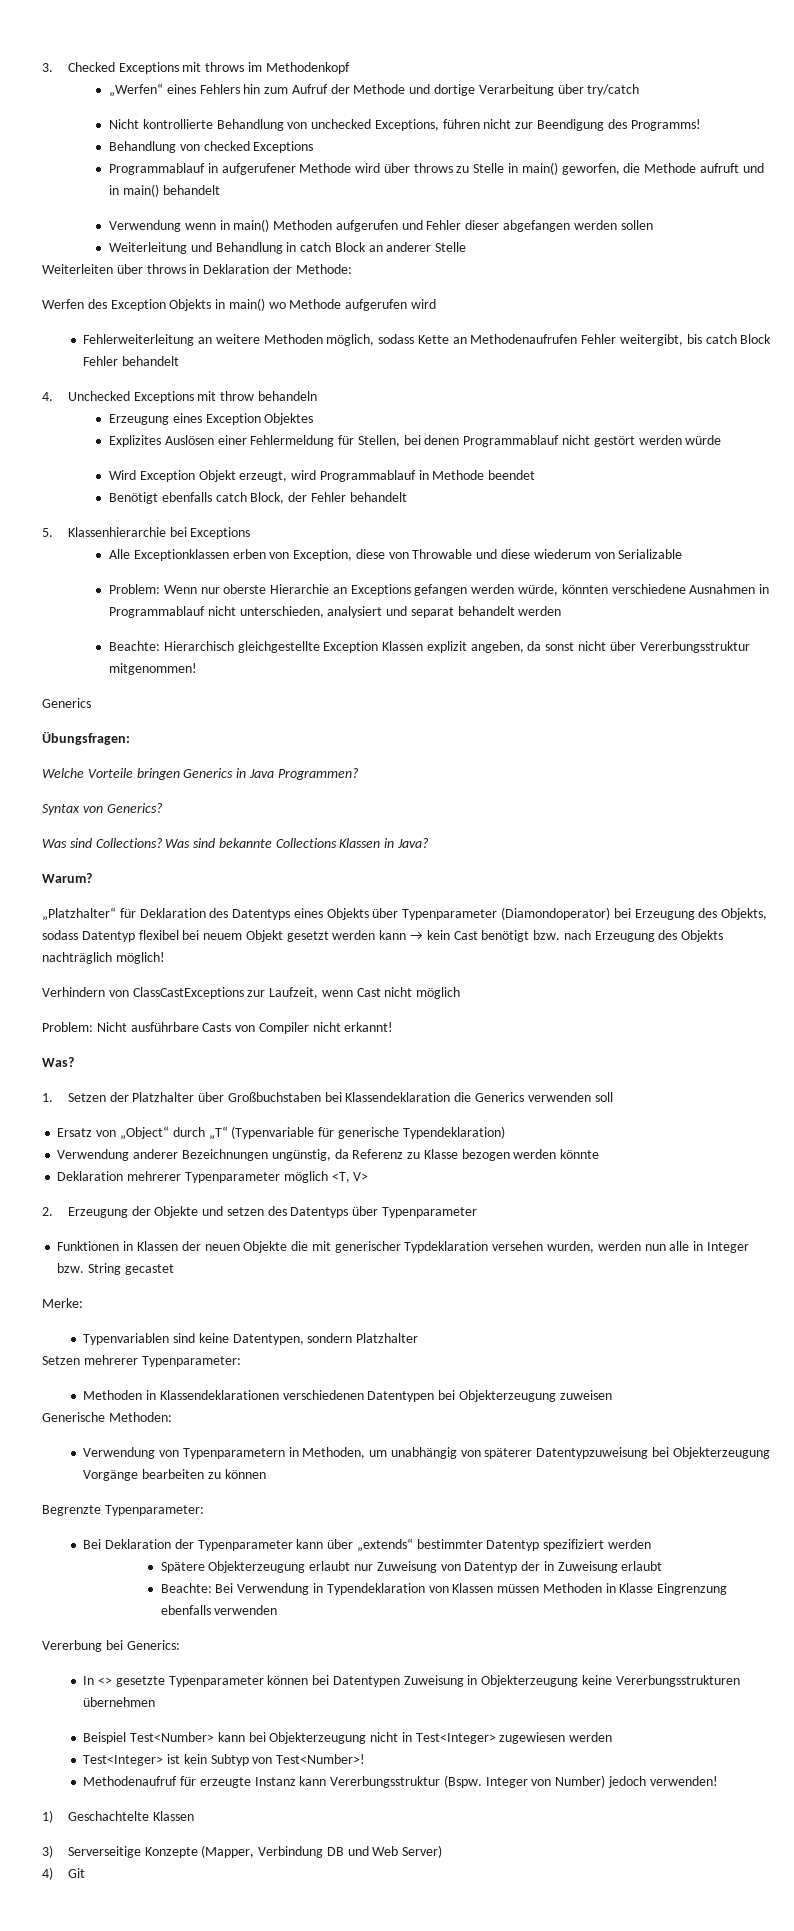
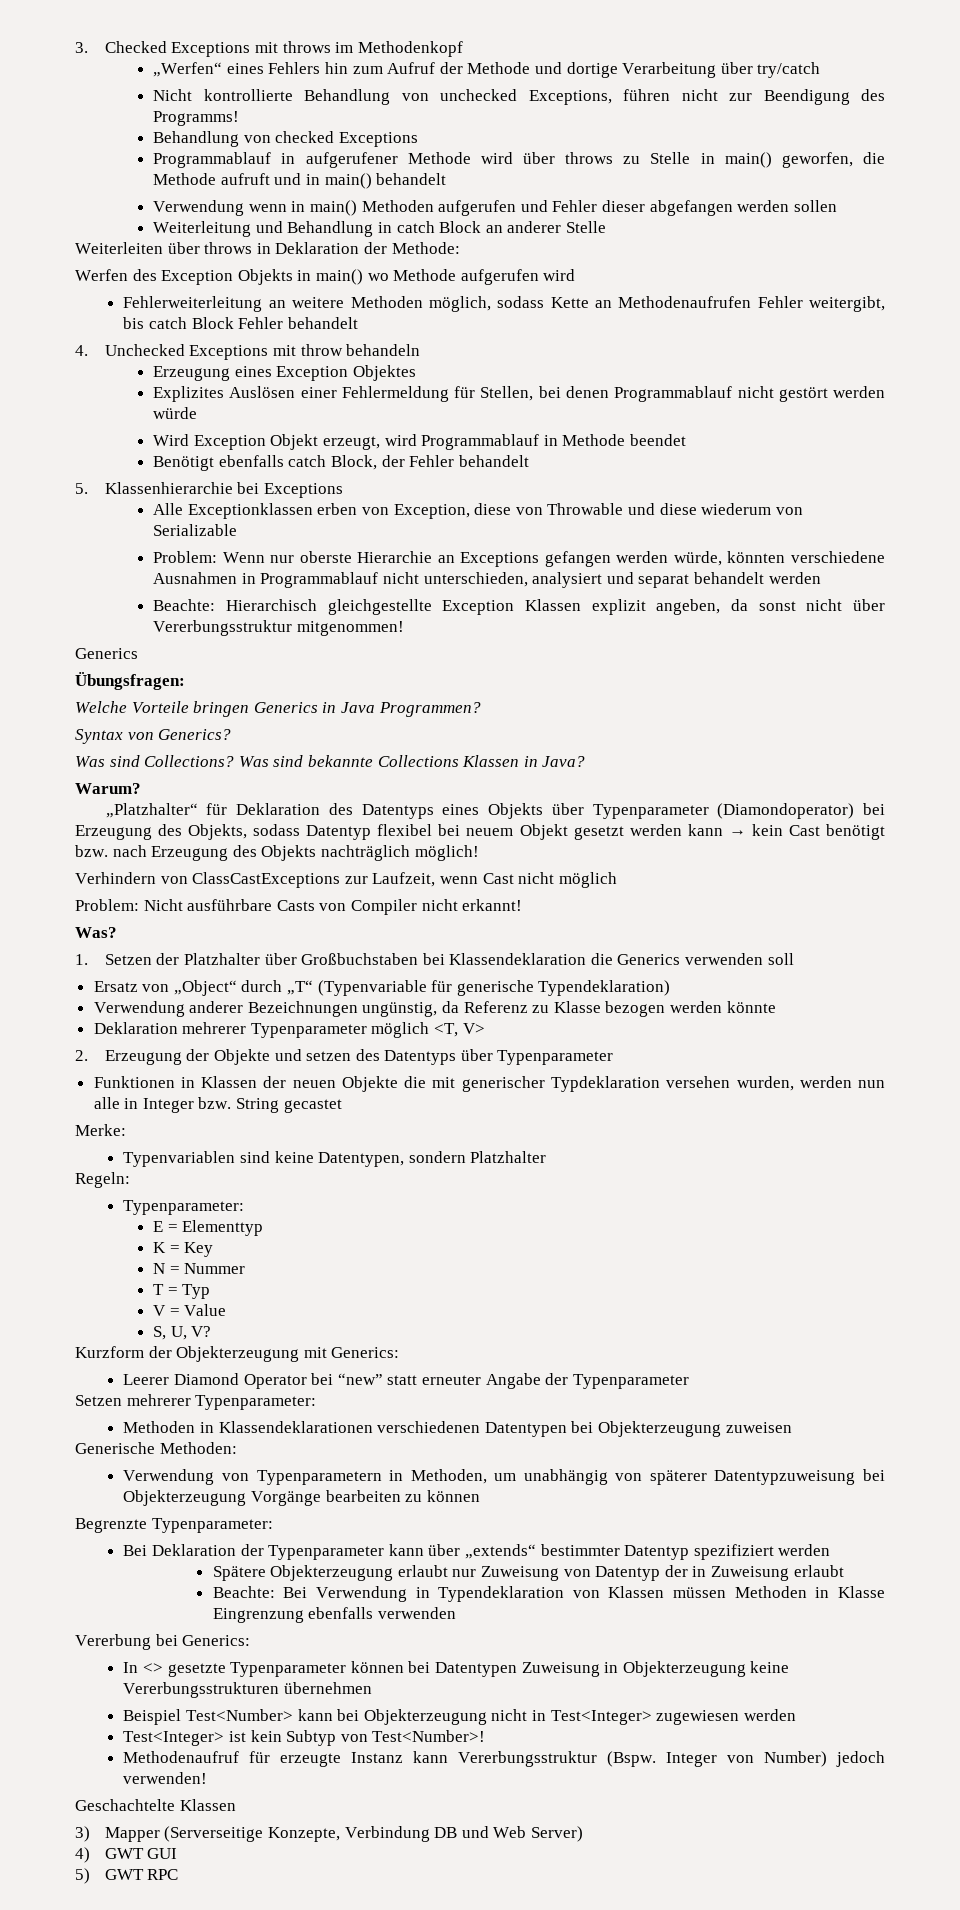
+ Regeln:
+ Typenparameter:
+ E = Elementtyp
+ K = Key
+ N = Nummer
+ T = Typ
+ V = Value
+ S, U, V?
+ Kurzform der Objekterzeugung mit Generics:
+ Leerer Diamond Operator bei “new” statt erneuter Angabe der Typenparameter
- 1) Geschachtelte Klassen
+ Geschachtelte Klassen
- 3) Serverseitige Konzepte (Mapper, Verbindung DB und Web Server)
+ 3) Mapper (Serverseitige Konzepte, Verbindung DB und Web Server)
- 4) Git
+ 4) GWT GUI
+ 5) GWT RPC

